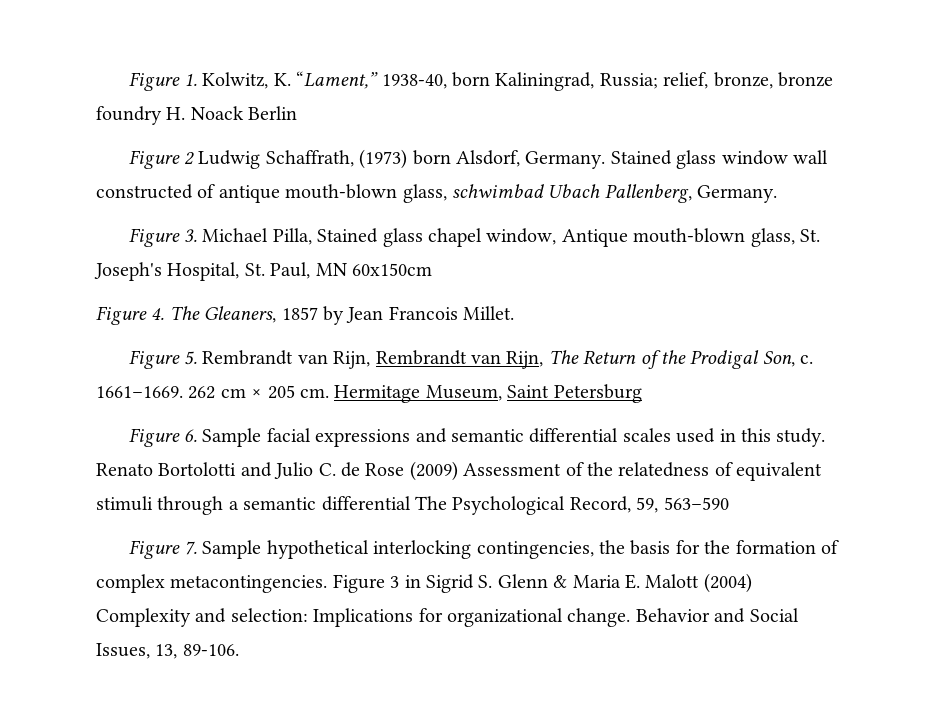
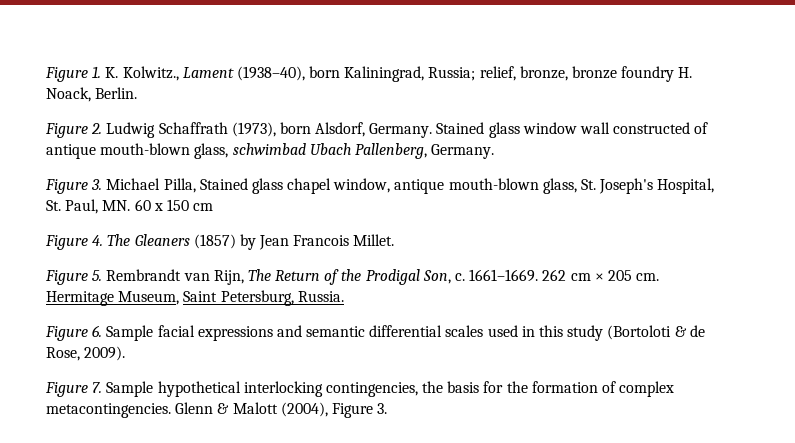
- Figure 1. Kolwitz, K. “Lament,” 1938-40, born Kaliningrad, Russia; relief, bronze, bronze foundry H. Noack Berlin
- Figure 2 Ludwig Schaffrath, (1973) born Alsdorf, Germany.
+ Figure 1. K. Kolwitz., Lament (1938–40), born Kaliningrad, Russia; relief, bronze, bronze foundry H. Noack, Berlin.
+ Figure 2. Ludwig Schaffrath (1973), born Alsdorf, Germany.
- Figure 3. Michael Pilla, Stained glass chapel window, Antique mouth-blown glass, St. Joseph's Hospital, St. Paul, MN 60x150cm
+ Figure 3. Michael Pilla, Stained glass chapel window, antique mouth-blown glass, St. Joseph's Hospital, St. Paul, MN. 60 x 150 cm
- Figure 4. The Gleaners, 1857 by Jean Francois Millet.
+ Figure 4. The Gleaners (1857) by Jean Francois Millet.
- Figure 5. Rembrandt van Rijn, Rembrandt van Rijn, The Return of the Prodigal Son, c.
+ Figure 5. Rembrandt van Rijn, The Return of the Prodigal Son, c.
- Hermitage Museum, Saint Petersburg
+ Hermitage Museum, Saint Petersburg, Russia.
- Figure 6. Sample facial expressions and semantic differential scales used in this study. Renato Bortolotti and Julio C. de Rose (2009) Assessment of the relatedness of equivalent stimuli through a semantic differential The Psychological Record, 59, 563–590
+ Figure 6. Sample facial expressions and semantic differential scales used in this study (Bortoloti & de Rose, 2009).
- Figure 3 in Sigrid S. Glenn & Maria E. Malott (2004) Complexity and selection: Implications for organizational change. Behavior and Social Issues, 13, 89-106.
+ Glenn & Malott (2004), Figure 3.

